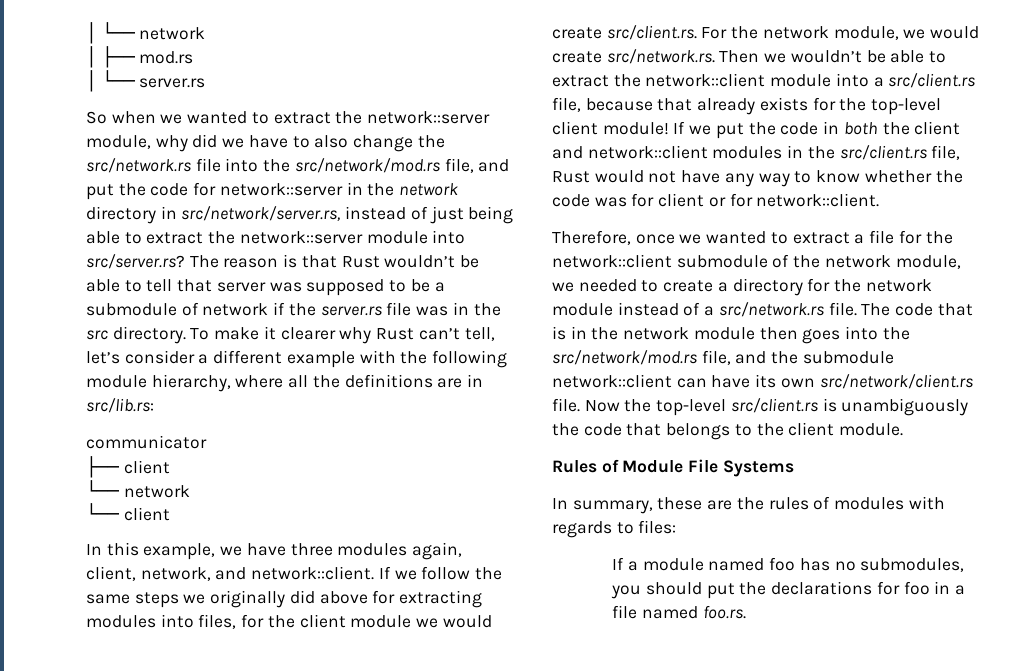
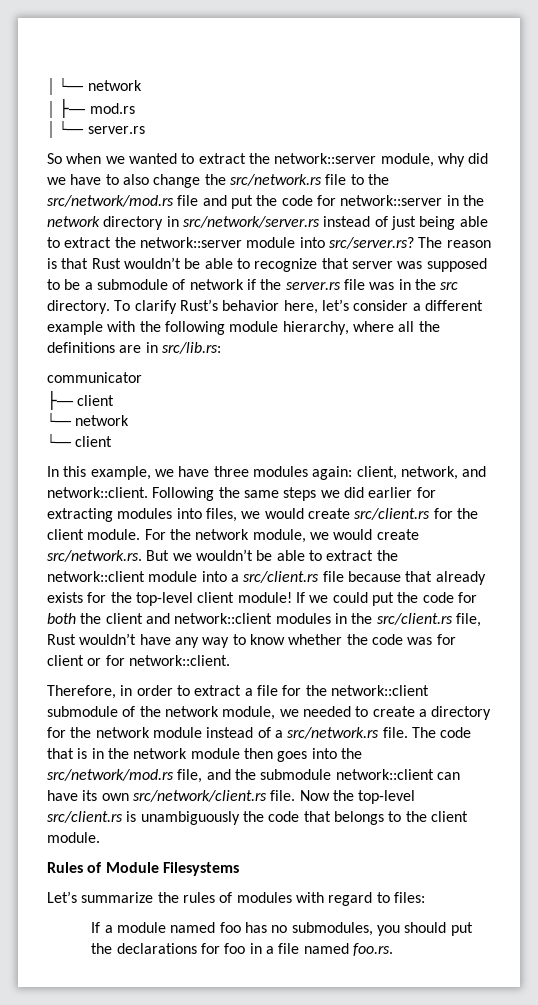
- So when we wanted to extract the network::server module, why did we have to also change the src/network.rs file into the src/network/mod.rs file, and put the code for network::server in the network directory in src/network/server.rs, instead of just being able to extract the network::server module into src/server.rs?
+ So when we wanted to extract the network::server module, why did we have to also change the src/network.rs file to the src/network/mod.rs file and put the code for network::server in the network directory in src/network/server.rs instead of just being able to extract the network::server module into src/server.rs?
- The reason is that Rust wouldn’t be able to tell that server was supposed to be a submodule of network if the server.rs file was in the src directory.
+ The reason is that Rust wouldn’t be able to recognize that server was supposed to be a submodule of network if the server.rs file was in the src directory.
- To make it clearer why Rust can’t tell, let’s consider a different example with the following module hierarchy, where all the definitions are in src/lib.rs:
+ To clarify Rust’s behavior here, let’s consider a different example with the following module hierarchy, where all the definitions are in src/lib.rs:
- In this example, we have three modules again, client, network, and network::client.
+ In this example, we have three modules again: client, network, and network::client.
- If we follow the same steps we originally did above for extracting modules into files, for the client module we would create src/client.rs. For the network module, we would create src/network.rs. Then we wouldn’t be able to extract the network::client module into a src/client.rs file, because that already exists for the top-level client module!
+ Following the same steps we did earlier for extracting modules into files, we would create src/client.rs for the client module. For the network module, we would create src/network.rs. But we wouldn’t be able to extract the network::client module into a src/client.rs file because that already exists for the top-level client module!
- If we put the code in both the client and network::client modules in the src/client.rs file, Rust would not have any way to know whether the code was for client or for network::client.
+ If we could put the code for both the client and network::client modules in the src/client.rs file, Rust wouldn’t have any way to know whether the code was for client or for network::client.
- Therefore, once we wanted to extract a file for the network::client submodule of the network module, we needed to create a directory for the network module instead of a src/network.rs file.
+ Therefore, in order to extract a file for the network::client submodule of the network module, we needed to create a directory for the network module instead of a src/network.rs file.
- Rules of Module File Systems
- In summary, these are the rules of modules with regards to files:
+ Rules of Module Filesystems
+ Let’s summarize the rules of modules with regard to files:

